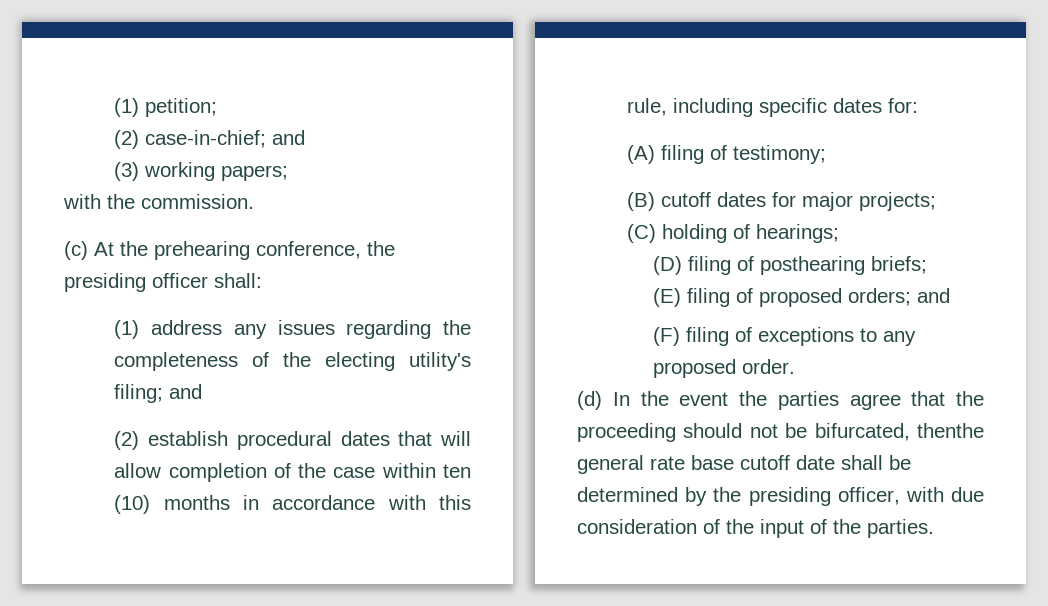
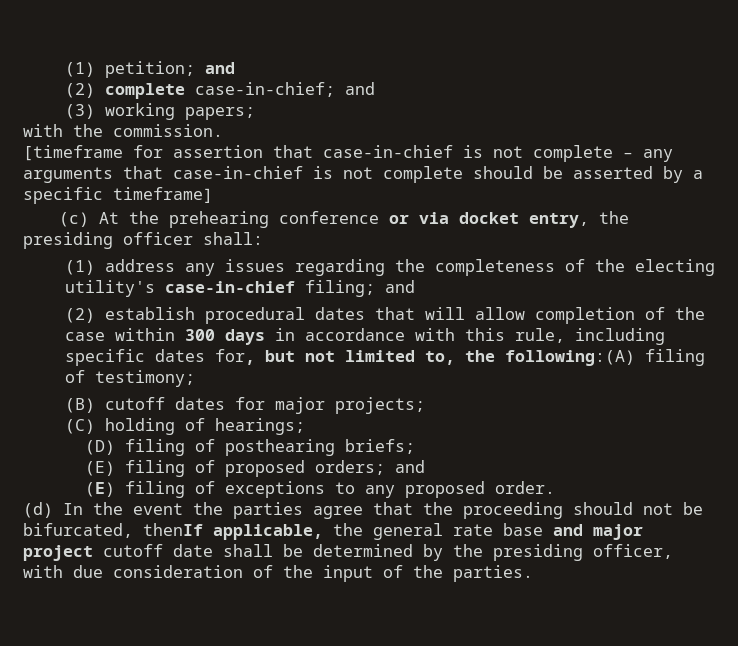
- (1) petition;
- (2) case-in-chief; and
+ (1) petition; and
+ (2) complete case-in-chief; and
+ [timeframe for assertion that case-in-chief is not complete – any arguments that case-in-chief is not complete should be asserted by a specific timeframe]
- (c) At the prehearing conference, the presiding officer shall:
+ (c) At the prehearing conference or via docket entry, the presiding officer shall:
- (1) address any issues regarding the completeness of the electing utility's filing; and
+ (1) address any issues regarding the completeness of the electing utility's case-in-chief filing; and
- (2) establish procedural dates that will allow completion of the case within ten (10) months in accordance with this rule, including specific dates for:
- (A) filing of testimony;
+ (2) establish procedural dates that will allow completion of the case within 300 days in accordance with this rule, including specific dates for, but not limited to, the following:(A) filing of testimony;
- (F) filing of exceptions to any proposed order.
+ (E) filing of exceptions to any proposed order.
- (d) In the event the parties agree that the proceeding should not be bifurcated, thenthe general rate base cutoff date shall be determined by the presiding officer, with due consideration of the input of the parties.
+ (d) In the event the parties agree that the proceeding should not be bifurcated, thenIf applicable, the general rate base and major project cutoff date shall be determined by the presiding officer, with due consideration of the input of the parties.

